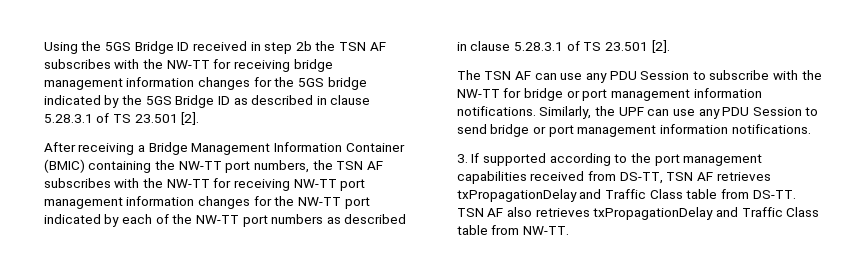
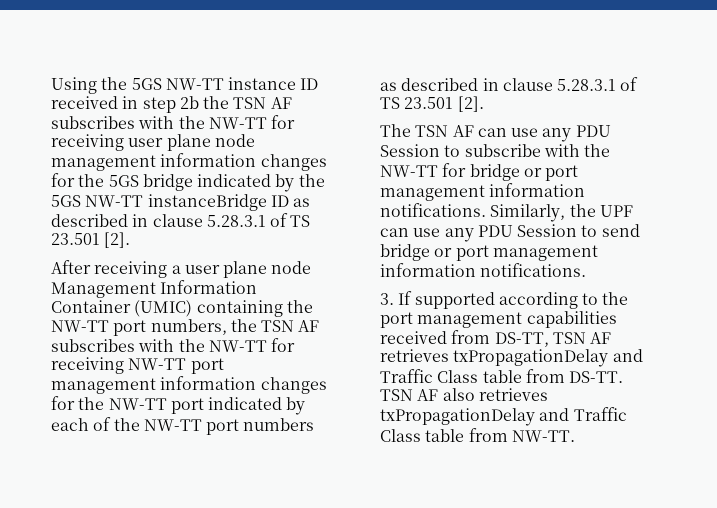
- Using the 5GS Bridge ID received in step 2b the TSN AF subscribes with the NW-TT for receiving bridge management information changes for the 5GS bridge indicated by the 5GS Bridge ID as described in clause 5.28.3.1 of TS 23.501 [2].
+ Using the 5GS NW-TT instance ID received in step 2b the TSN AF subscribes with the NW-TT for receiving user plane node management information changes for the 5GS bridge indicated by the 5GS NW-TT instanceBridge ID as described in clause 5.28.3.1 of TS 23.501 [2].
- After receiving a Bridge Management Information Container (BMIC) containing the NW-TT port numbers, the TSN AF subscribes with the NW-TT for receiving NW-TT port management information changes for the NW-TT port indicated by each of the NW-TT port numbers as described in clause 5.28.3.1 of TS 23.501 [2].
+ After receiving a user plane node Management Information Container (UMIC) containing the NW-TT port numbers, the TSN AF subscribes with the NW-TT for receiving NW-TT port management information changes for the NW-TT port indicated by each of the NW-TT port numbers as described in clause 5.28.3.1 of TS 23.501 [2].

